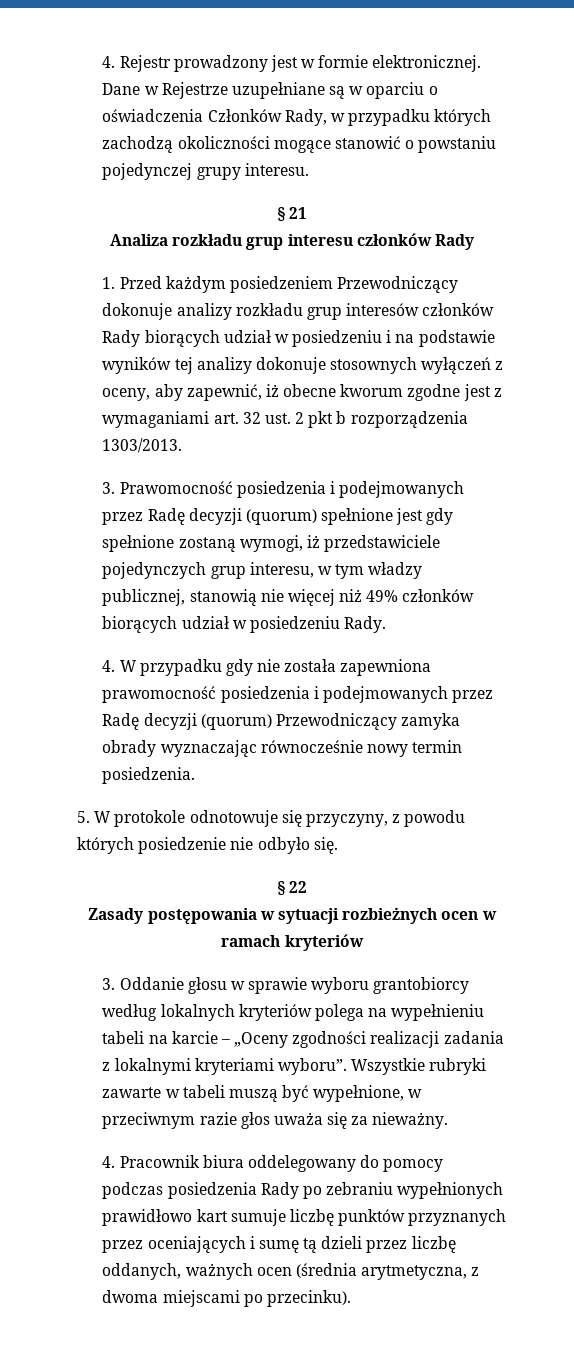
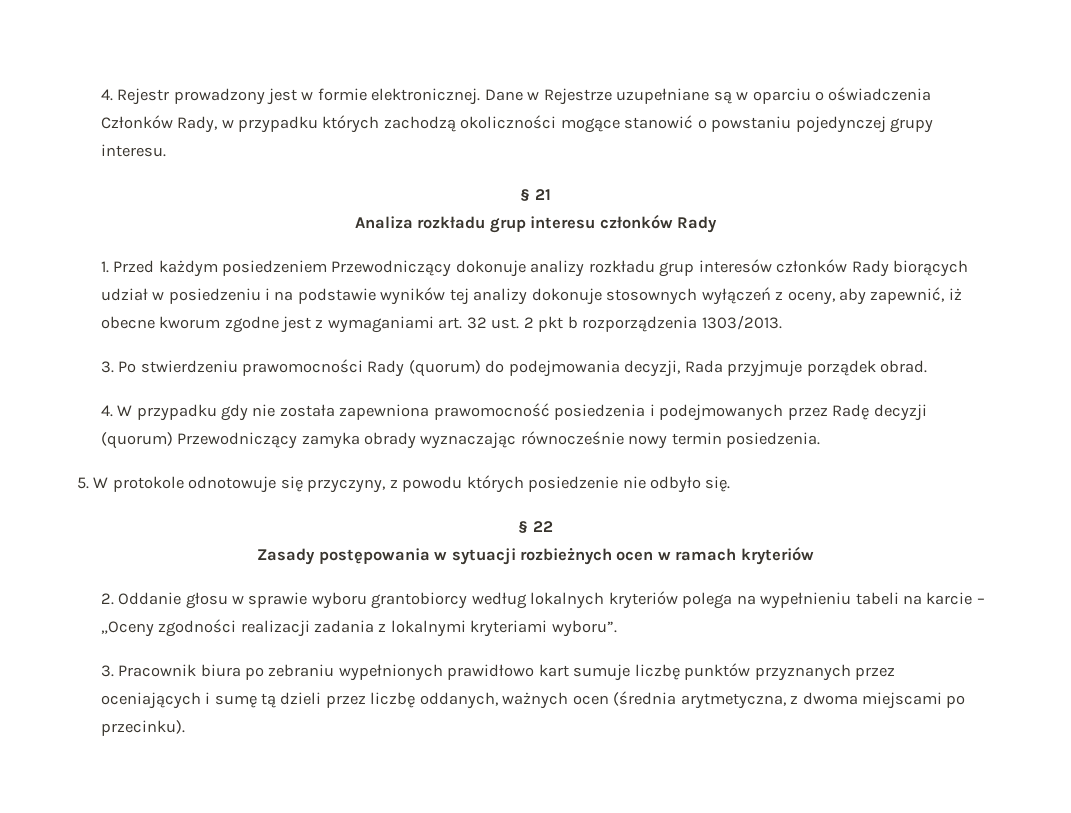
- 3. Prawomocność posiedzenia i podejmowanych przez Radę decyzji (quorum) spełnione jest gdy spełnione zostaną wymogi, iż przedstawiciele pojedynczych grup interesu, w tym władzy publicznej, stanowią nie więcej niż 49% członków biorących udział w posiedzeniu Rady.
+ 3. Po stwierdzeniu prawomocności Rady (quorum) do podejmowania decyzji, Rada przyjmuje porządek obrad.
- 3. Oddanie głosu w sprawie wyboru grantobiorcy według lokalnych kryteriów polega na wypełnieniu tabeli na karcie – „Oceny zgodności realizacji zadania z lokalnymi kryteriami wyboru”. Wszystkie rubryki zawarte w tabeli muszą być wypełnione, w przeciwnym razie głos uważa się za nieważny.
- 4. Pracownik biura oddelegowany do pomocy podczas posiedzenia Rady po zebraniu wypełnionych prawidłowo kart sumuje liczbę punktów przyznanych przez oceniających i sumę tą dzieli przez liczbę oddanych, ważnych ocen (średnia arytmetyczna, z dwoma miejscami po przecinku).
+ 2. Oddanie głosu w sprawie wyboru grantobiorcy według lokalnych kryteriów polega na wypełnieniu tabeli na karcie – „Oceny zgodności realizacji zadania z lokalnymi kryteriami wyboru”.
+ 3. Pracownik biura po zebraniu wypełnionych prawidłowo kart sumuje liczbę punktów przyznanych przez oceniających i sumę tą dzieli przez liczbę oddanych, ważnych ocen (średnia arytmetyczna, z dwoma miejscami po przecinku).

